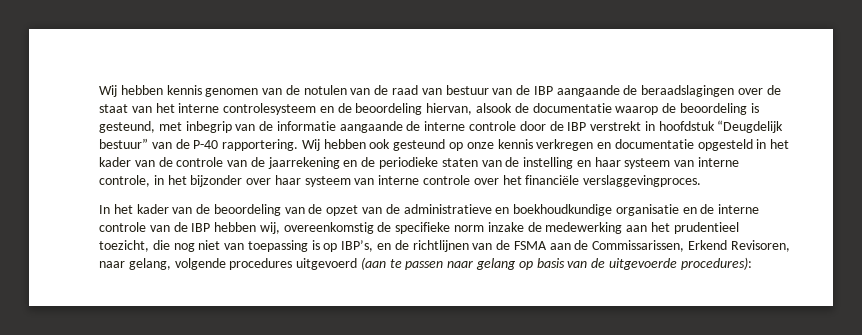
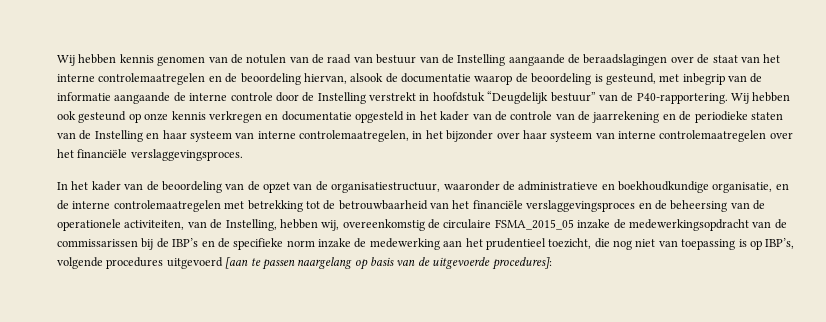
- Wij hebben kennis genomen van de notulen van de raad van bestuur van de IBP aangaande de beraadslagingen over de staat van het interne controlesysteem en de beoordeling hiervan, alsook de documentatie waarop de beoordeling is gesteund, met inbegrip van de informatie aangaande de interne controle door de IBP verstrekt in hoofdstuk “Deugdelijk bestuur” van de P-40 rapportering.
+ Wij hebben kennis genomen van de notulen van de raad van bestuur van de Instelling aangaande de beraadslagingen over de staat van het interne controlemaatregelen en de beoordeling hiervan, alsook de documentatie waarop de beoordeling is gesteund, met inbegrip van de informatie aangaande de interne controle door de Instelling verstrekt in hoofdstuk “Deugdelijk bestuur” van de P40-rapportering.
- Wij hebben ook gesteund op onze kennis verkregen en documentatie opgesteld in het kader van de controle van de jaarrekening en de periodieke staten van de instelling en haar systeem van interne controle, in het bijzonder over haar systeem van interne controle over het financiële verslaggevingproces.
+ Wij hebben ook gesteund op onze kennis verkregen en documentatie opgesteld in het kader van de controle van de jaarrekening en de periodieke staten van de Instelling en haar systeem van interne controlemaatregelen, in het bijzonder over haar systeem van interne controlemaatregelen over het financiële verslaggevingsproces.
- In het kader van de beoordeling van de opzet van de administratieve en boekhoudkundige organisatie en de interne controle van de IBP hebben wij, overeenkomstig de specifieke norm inzake de medewerking aan het prudentieel toezicht, die nog niet van toepassing is op IBP’s, en de richtlijnen van de FSMA aan de Commissarissen, Erkend Revisoren, naar gelang, volgende procedures uitgevoerd (aan te passen naar gelang op basis van de uitgevoerde procedures):
+ In het kader van de beoordeling van de opzet van de organisatiestructuur, waaronder de administratieve en boekhoudkundige organisatie, en de interne controlemaatregelen met betrekking tot de betrouwbaarheid van het financiële verslaggevingsproces en de beheersing van de operationele activiteiten, van de Instelling, hebben wij, overeenkomstig de circulaire FSMA_2015_05 inzake de medewerkingsopdracht van de commissarissen bij de IBP’s en de specifieke norm inzake de medewerking aan het prudentieel toezicht, die nog niet van toepassing is op IBP’s, volgende procedures uitgevoerd [aan te passen naargelang op basis van de uitgevoerde procedures]:

